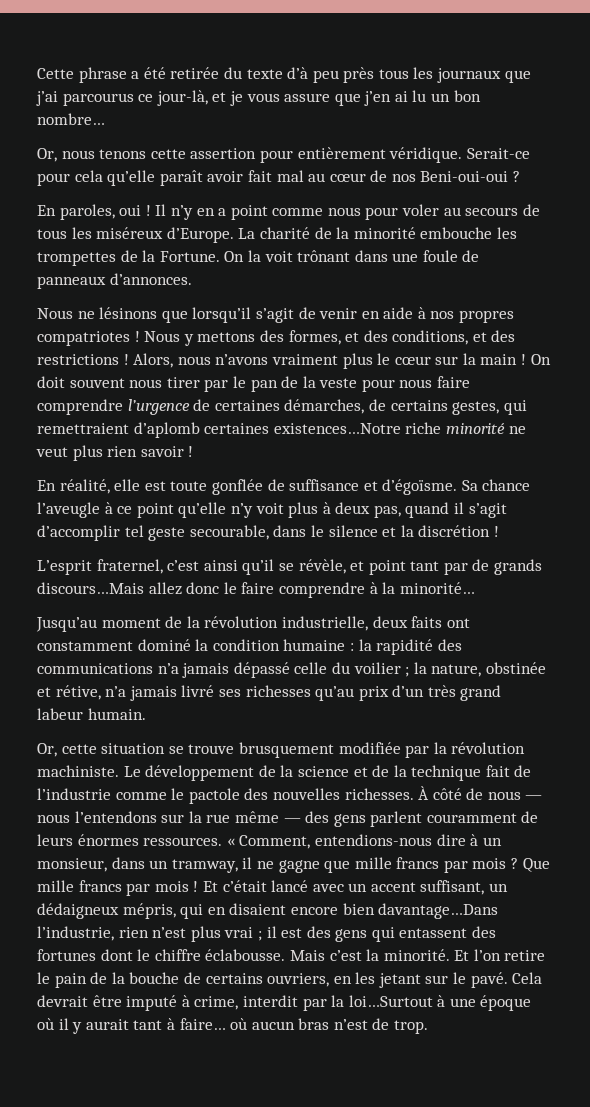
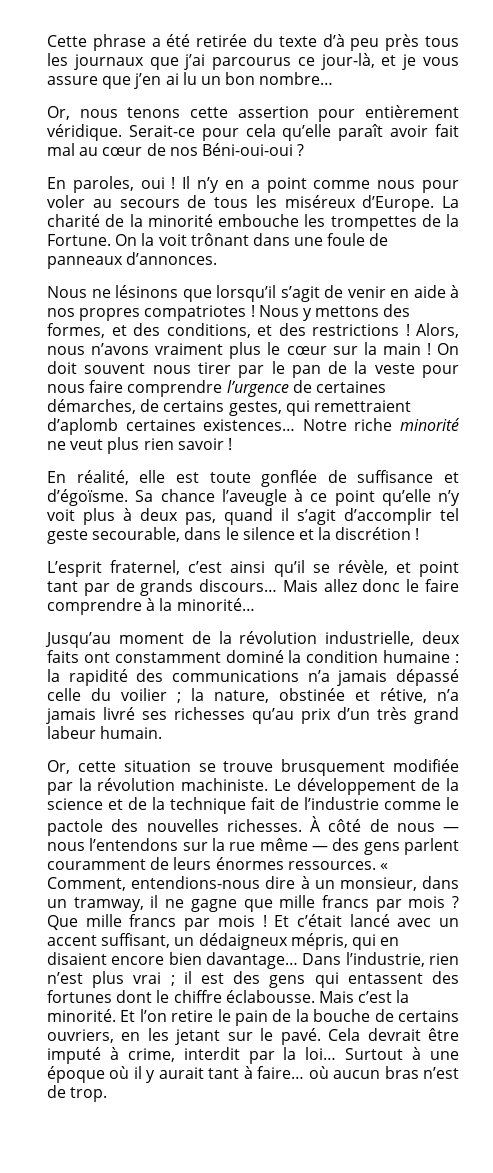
- Serait-ce pour cela qu’elle paraît avoir fait mal au cœur de nos Beni-oui-oui ?
+ Serait-ce pour cela qu’elle paraît avoir fait mal au cœur de nos Béni-oui-oui ?
- On doit souvent nous tirer par le pan de la veste pour nous faire comprendre l’urgence de certaines démarches, de certains gestes, qui remettraient d’aplomb certaines existences…Notre riche minorité ne veut plus rien savoir !
+ On doit souvent nous tirer par le pan de la veste pour nous faire comprendre l’urgence de certaines démarches, de certains gestes, qui remettraient d’aplomb certaines existences… Notre riche minorité ne veut plus rien savoir !
- L’esprit fraternel, c’est ainsi qu’il se révèle, et point tant par de grands discours…Mais allez donc le faire comprendre à la minorité…
+ L’esprit fraternel, c’est ainsi qu’il se révèle, et point tant par de grands discours… Mais allez donc le faire comprendre à la minorité…
- Et c’était lancé avec un accent suffisant, un dédaigneux mépris, qui en disaient encore bien davantage…Dans l’industrie, rien n’est plus vrai ; il est des gens qui entassent des fortunes dont le chiffre éclabousse.
+ Et c’était lancé avec un accent suffisant, un dédaigneux mépris, qui en disaient encore bien davantage… Dans l’industrie, rien n’est plus vrai ; il est des gens qui entassent des fortunes dont le chiffre éclabousse.
- Cela devrait être imputé à crime, interdit par la loi…Surtout à une époque où il y aurait tant à faire… où aucun bras n’est de trop.
+ Cela devrait être imputé à crime, interdit par la loi… Surtout à une époque où il y aurait tant à faire… où aucun bras n’est de trop.

